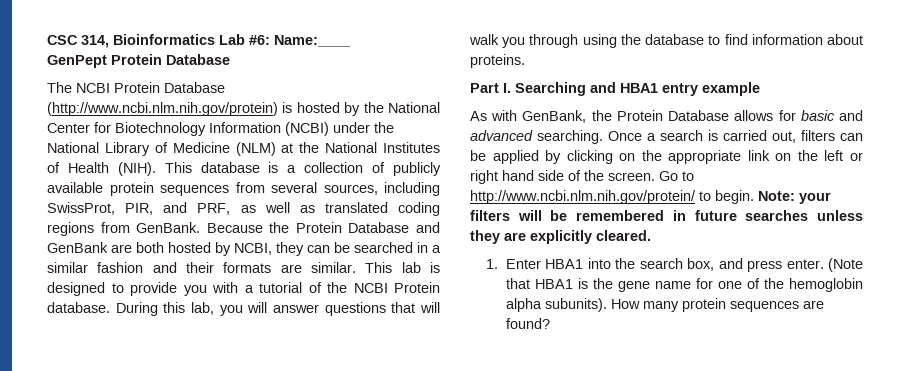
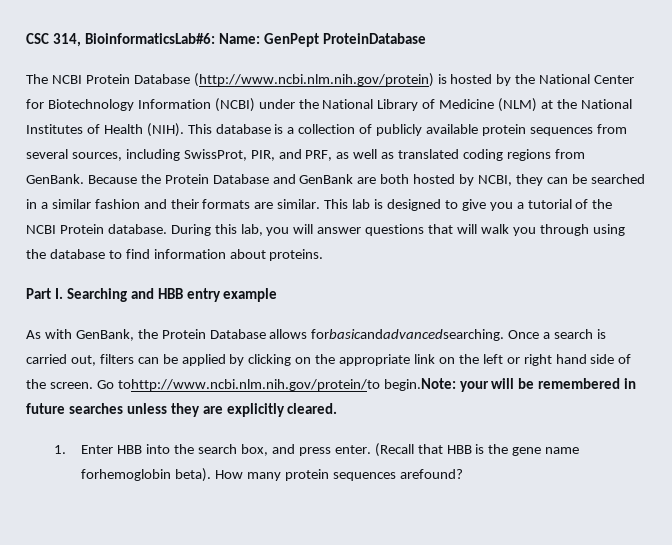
- CSC 314, Bioinformatics Lab #6: Name:____
- GenPept Protein Database
+ CSC 314, BioinformaticsLab#6: Name: GenPept ProteinDatabase
- This lab is designed to provide you with a tutorial of the NCBI Protein database.
+ This lab is designed to give you a tutorial of the NCBI Protein database.
- Part I. Searching and HBA1 entry example
+ Part I. Searching and HBB entry example
- As with GenBank, the Protein Database allows for basic and advanced searching.
+ As with GenBank, the Protein Database allows forbasicandadvancedsearching.
- Go to http://www.ncbi.nlm.nih.gov/protein/ to begin. Note: your filters will be remembered in future searches unless they are explicitly cleared.
+ Go tohttp://www.ncbi.nlm.nih.gov/protein/to begin.Note: your will be remembered in future searches unless they are explicitly cleared.
- 1. Enter HBA1 into the search box, and press enter.
+ 1. Enter HBB into the search box, and press enter.
- (Note that HBA1 is the gene name for one of the hemoglobin alpha subunits).
+ (Recall that HBB is the gene name forhemoglobin beta).
- How many protein sequences are found?
+ How many protein sequences arefound?

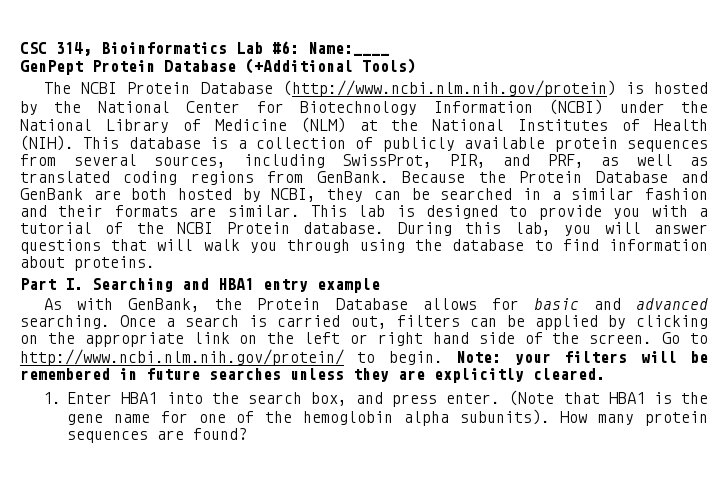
- CSC 314, BioinformaticsLab#6: Name: GenPept ProteinDatabase
+ CSC 314, Bioinformatics Lab #6: Name:____
+ GenPept Protein Database (+Additional Tools)
- This lab is designed to give you a tutorial of the NCBI Protein database.
+ This lab is designed to provide you with a tutorial of the NCBI Protein database.
- Part I. Searching and HBB entry example
+ Part I. Searching and HBA1 entry example
- As with GenBank, the Protein Database allows forbasicandadvancedsearching.
+ As with GenBank, the Protein Database allows for basic and advanced searching.
- Go tohttp://www.ncbi.nlm.nih.gov/protein/to begin.Note: your will be remembered in future searches unless they are explicitly cleared.
+ Go to http://www.ncbi.nlm.nih.gov/protein/ to begin. Note: your filters will be remembered in future searches unless they are explicitly cleared.
- 1. Enter HBB into the search box, and press enter.
+ 1. Enter HBA1 into the search box, and press enter.
- (Recall that HBB is the gene name forhemoglobin beta).
+ (Note that HBA1 is the gene name for one of the hemoglobin alpha subunits).
- How many protein sequences arefound?
+ How many protein sequences are found?

